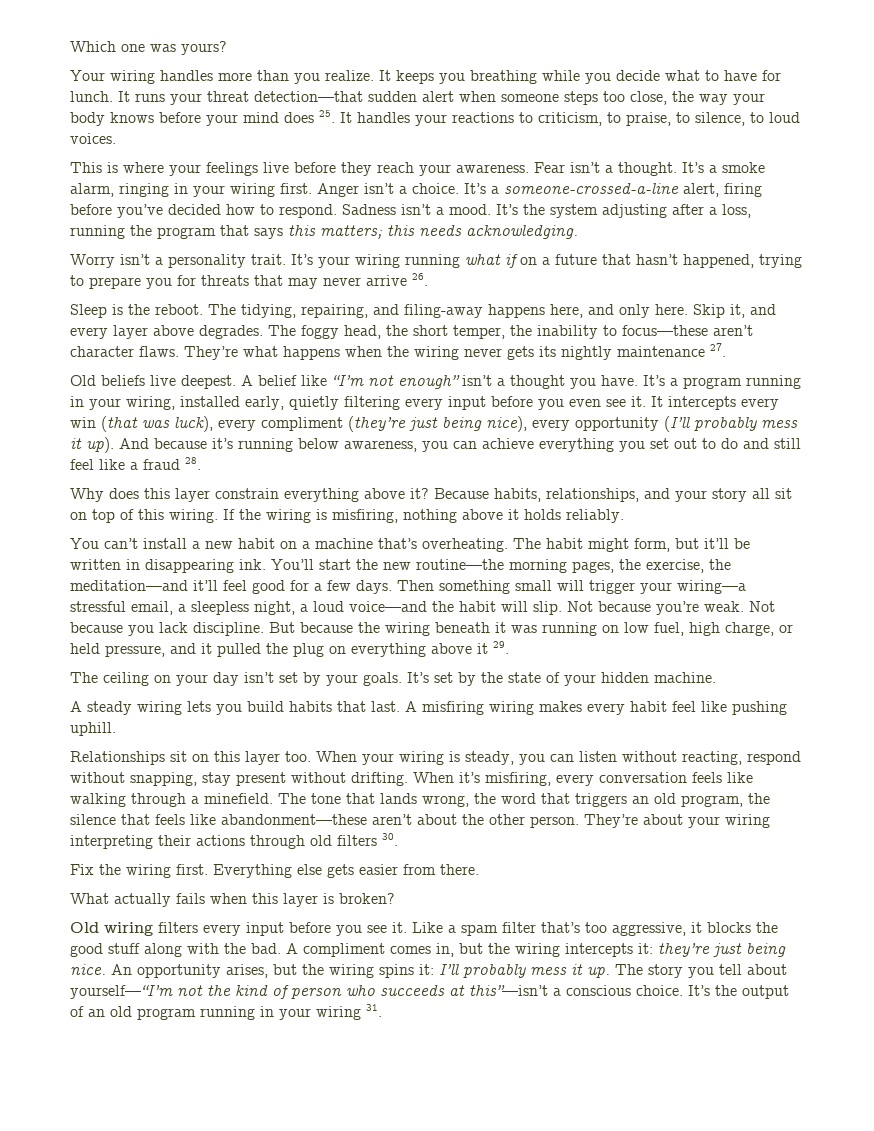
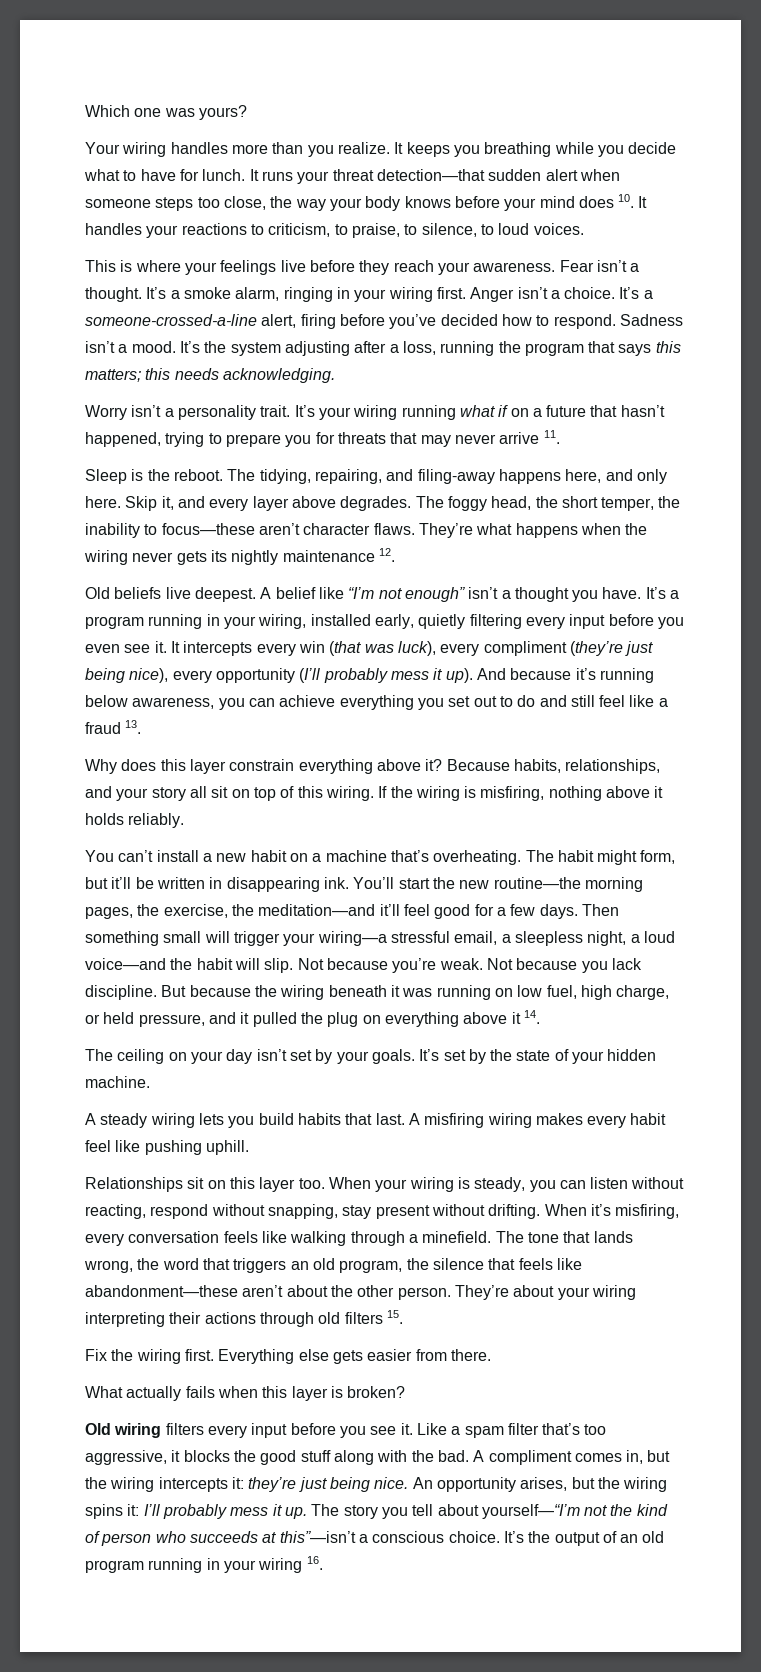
- It runs your threat detection—that sudden alert when someone steps too close, the way your body knows before your mind does 25. It handles your reactions to criticism, to praise, to silence, to loud voices.
+ It runs your threat detection—that sudden alert when someone steps too close, the way your body knows before your mind does 10. It handles your reactions to criticism, to praise, to silence, to loud voices.
- It’s your wiring running what if on a future that hasn’t happened, trying to prepare you for threats that may never arrive 26.
+ It’s your wiring running what if on a future that hasn’t happened, trying to prepare you for threats that may never arrive 11.
- They’re what happens when the wiring never gets its nightly maintenance 27.
+ They’re what happens when the wiring never gets its nightly maintenance 12.
- And because it’s running below awareness, you can achieve everything you set out to do and still feel like a fraud 28.
+ And because it’s running below awareness, you can achieve everything you set out to do and still feel like a fraud 13.
- But because the wiring beneath it was running on low fuel, high charge, or held pressure, and it pulled the plug on everything above it 29.
+ But because the wiring beneath it was running on low fuel, high charge, or held pressure, and it pulled the plug on everything above it 14.
- They’re about your wiring interpreting their actions through old filters 30.
+ They’re about your wiring interpreting their actions through old filters 15.
- It’s the output of an old program running in your wiring 31.
+ It’s the output of an old program running in your wiring 16.

